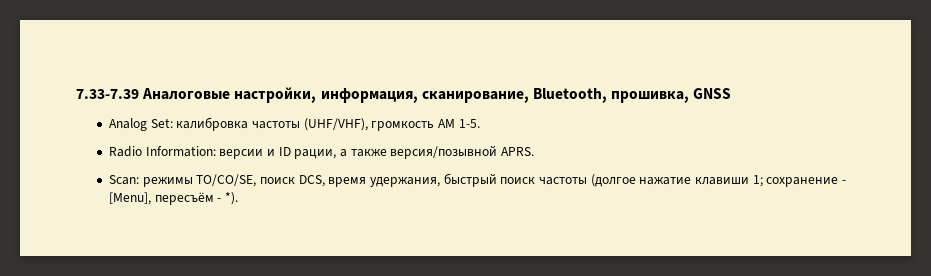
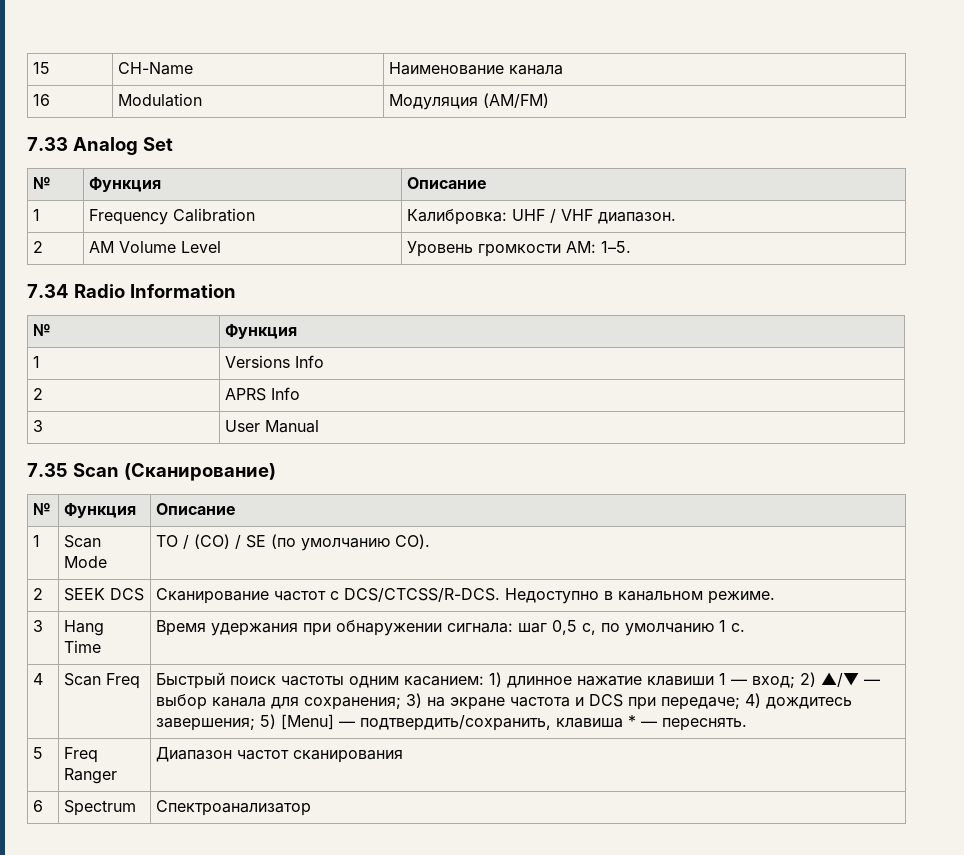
- 7.33-7.39 Аналоговые настройки, информация, сканирование, Bluetooth, прошивка, GNSS
- Analog Set: калибровка частоты (UHF/VHF), громкость AM 1-5.
- Radio Information: версии и ID рации, а также версия/позывной APRS.
- Scan: режимы TO/CO/SE, поиск DCS, время удержания, быстрый поиск частоты (долгое нажатие клавиши 1; сохранение - [Menu], пересъём - *).
+ 15 | CH-Name | Наименование канала
+ 16 | Modulation | Модуляция (AM/FM)
+ 7.33 Analog Set
+ № | Функция | Описание
+ 1 | Frequency Calibration | Калибровка: UHF / VHF диапазон.
+ 2 | AM Volume Level | Уровень громкости AM: 1–5.
+ 7.34 Radio Information
+ № | Функция
+ 1 | Versions Info
+ 2 | APRS Info
+ 3 | User Manual
+ 7.35 Scan (Сканирование)
+ № | Функция | Описание
+ 1 | Scan Mode | TO / (CO) / SE (по умолчанию CO).
+ 2 | SEEK DCS | Сканирование частот с DCS/CTCSS/R-DCS. Недоступно в канальном режиме.
+ 3 | Hang Time | Время удержания при обнаружении сигнала: шаг 0,5 с, по умолчанию 1 с.
+ 4 | Scan Freq | Быстрый поиск частоты одним касанием: 1) длинное нажатие клавиши 1 — вход; 2) ▲/▼ — выбор канала для сохранения; 3) на экране частота и DCS при передаче; 4) дождитесь завершения; 5) [Menu] — подтвердить/сохранить, клавиша * — переснять.
+ 5 | Freq Ranger | Диапазон частот сканирования
+ 6 | Spectrum | Спектроанализатор

